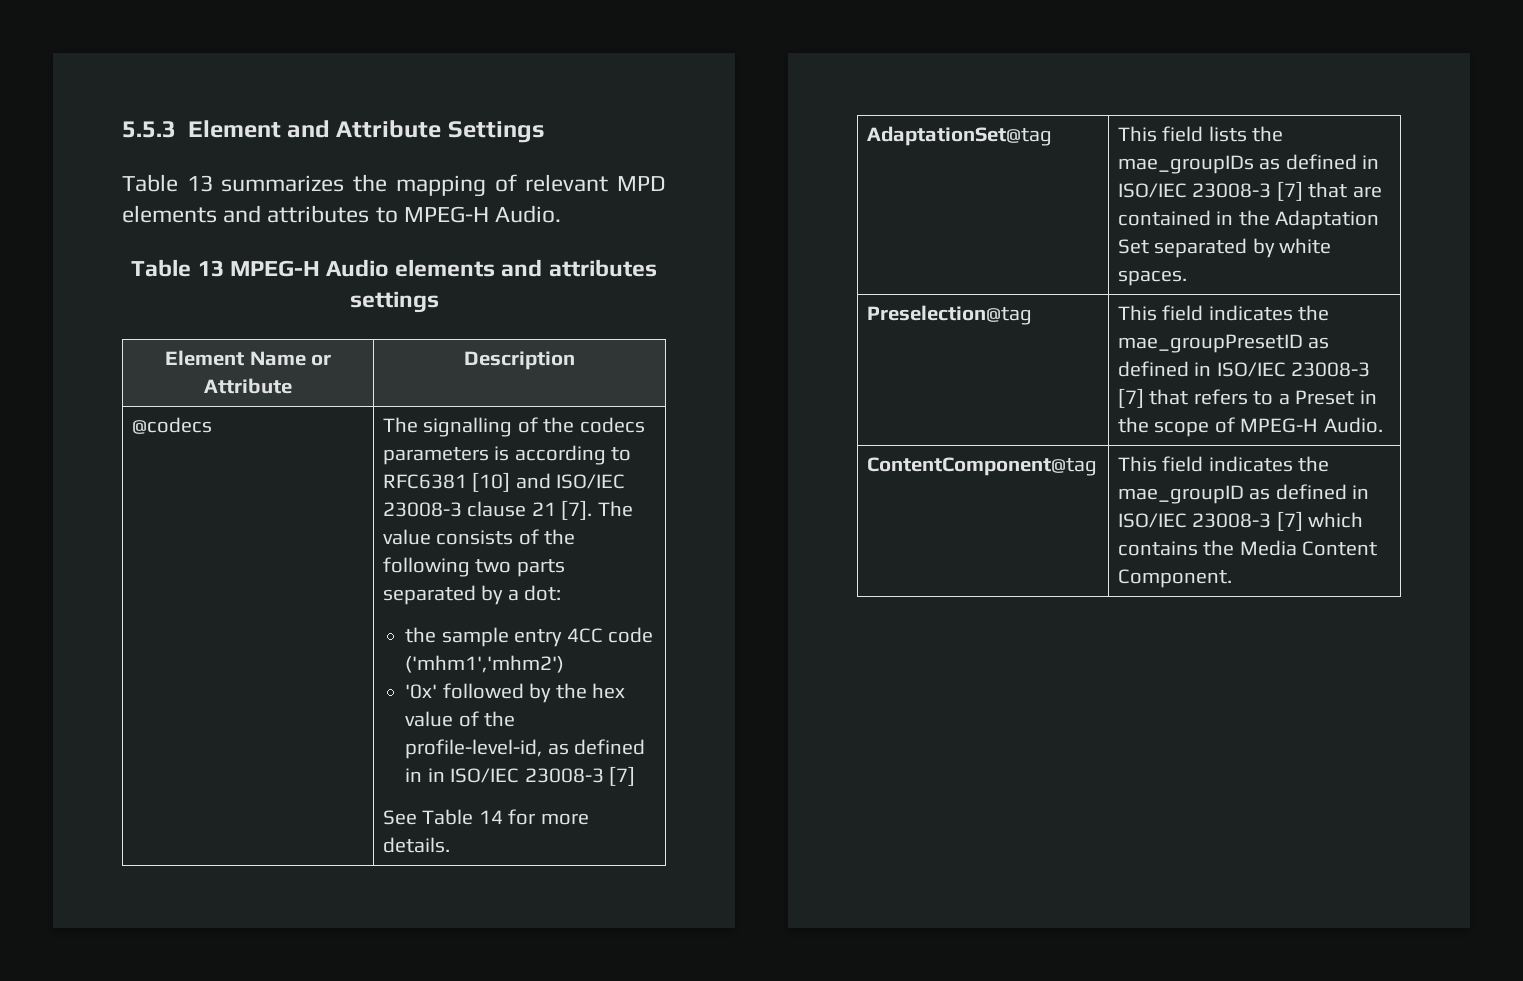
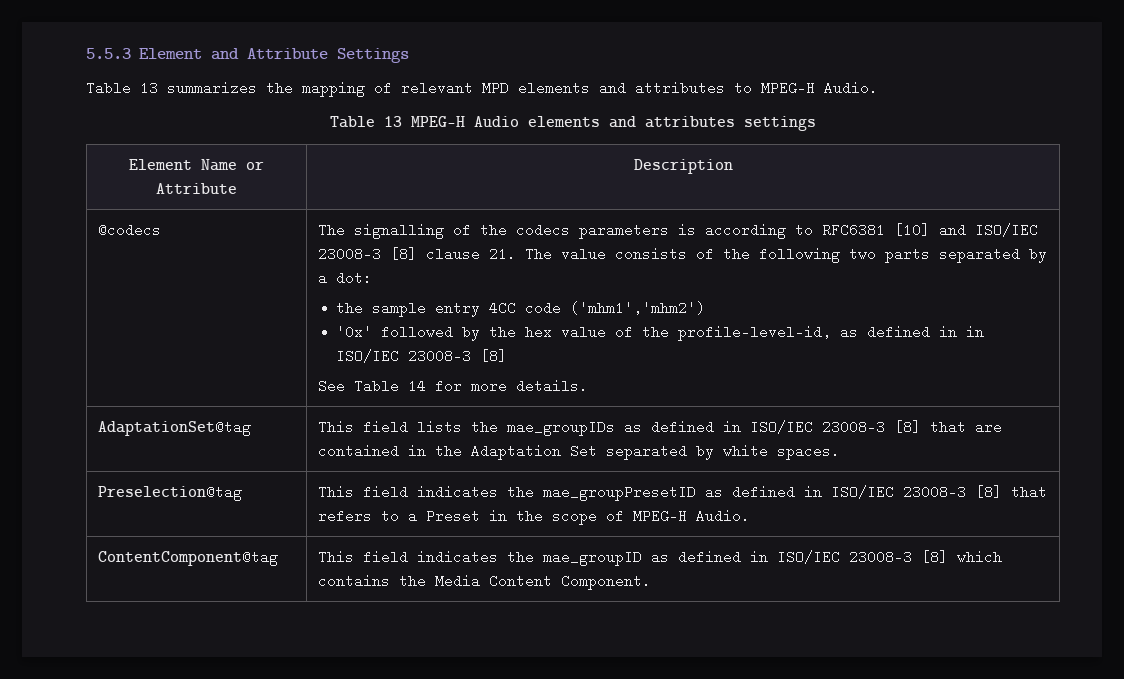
- The signalling of the codecs parameters is according to RFC6381 [10] and ISO/IEC 23008-3 clause 21 [7]. The value consists of the following two parts separated by a dot:
+ The signalling of the codecs parameters is according to RFC6381 [10] and ISO/IEC 23008-3 [8] clause 21. The value consists of the following two parts separated by a dot:
- '0x' followed by the hex value of the profile-level-id, as defined in in ISO/IEC 23008-3 [7]
+ '0x' followed by the hex value of the profile-level-id, as defined in in ISO/IEC 23008-3 [8]
- AdaptationSet@tag | This field lists the mae_groupIDs as defined in ISO/IEC 23008-3 [7] that are contained in the Adaptation Set separated by white spaces.
+ AdaptationSet@tag | This field lists the mae_groupIDs as defined in ISO/IEC 23008-3 [8] that are contained in the Adaptation Set separated by white spaces.
- Preselection@tag | This field indicates the mae_groupPresetID as defined in ISO/IEC 23008-3 [7] that refers to a Preset in the scope of MPEG-H Audio.
+ Preselection@tag | This field indicates the mae_groupPresetID as defined in ISO/IEC 23008-3 [8] that refers to a Preset in the scope of MPEG-H Audio.
- ContentComponent@tag | This field indicates the mae_groupID as defined in ISO/IEC 23008-3 [7] which contains the Media Content Component.
+ ContentComponent@tag | This field indicates the mae_groupID as defined in ISO/IEC 23008-3 [8] which contains the Media Content Component.

